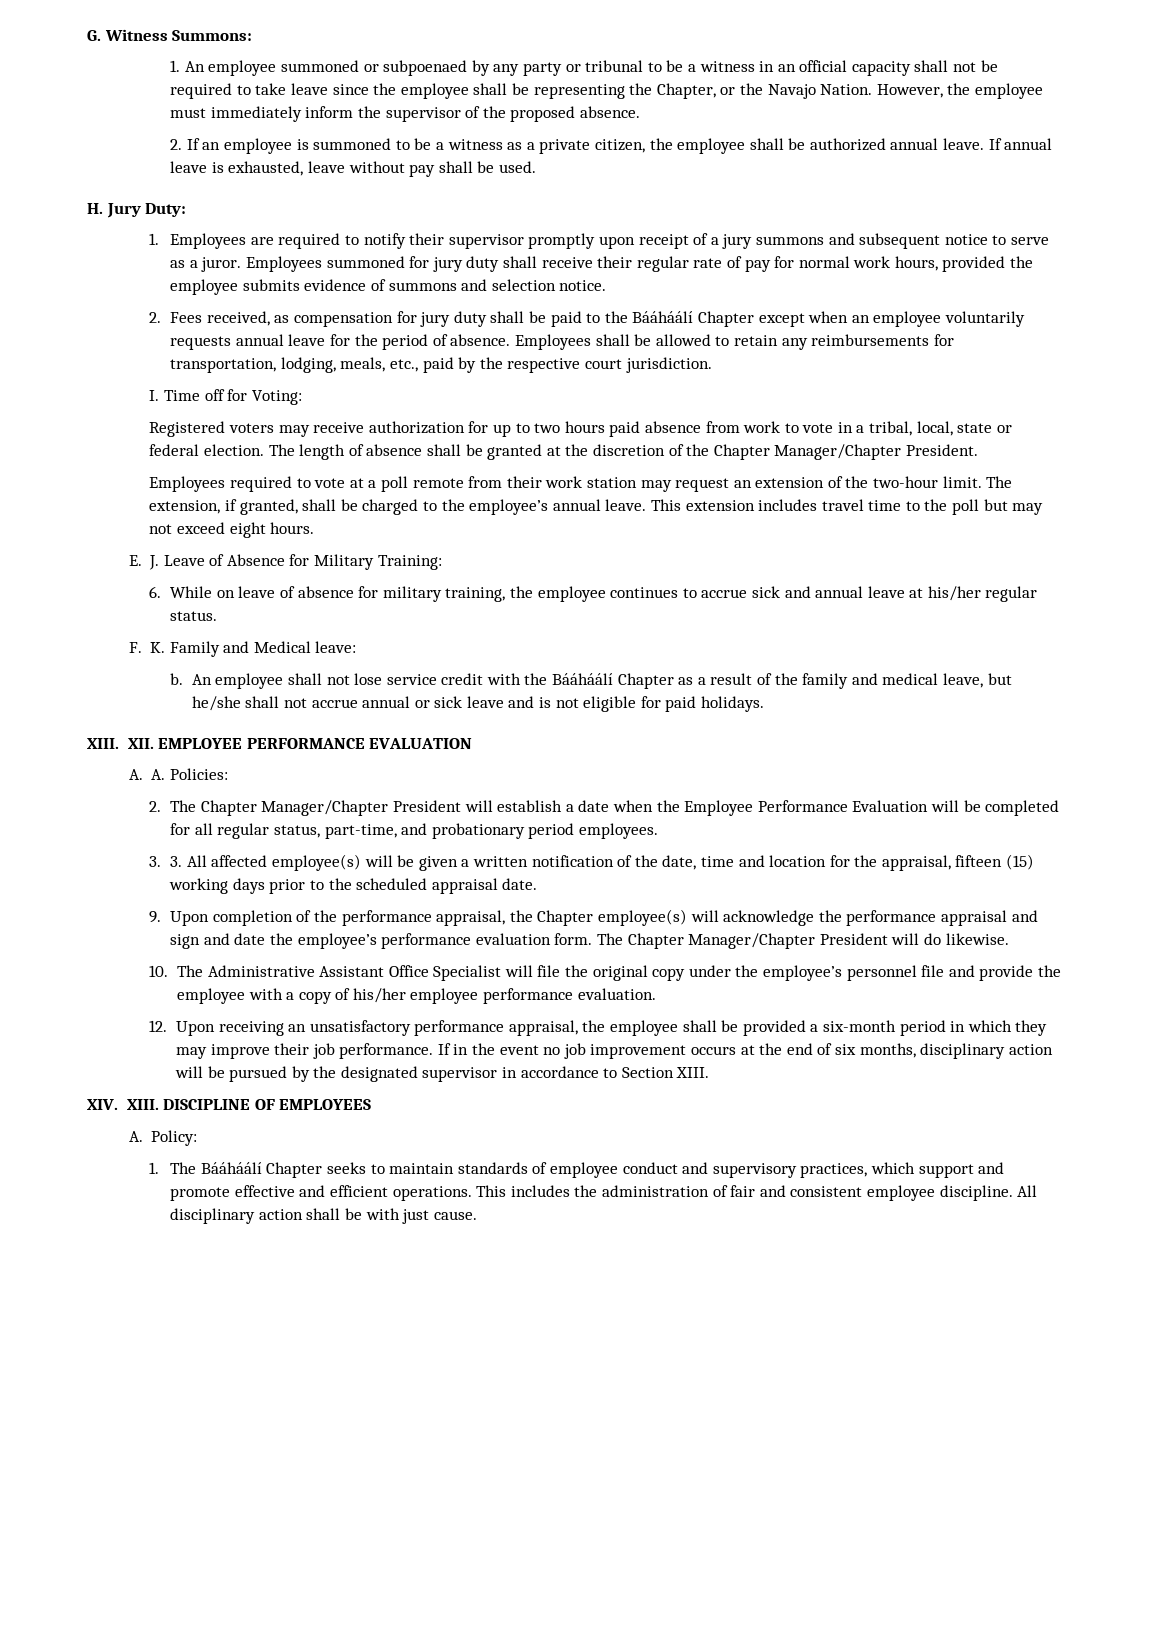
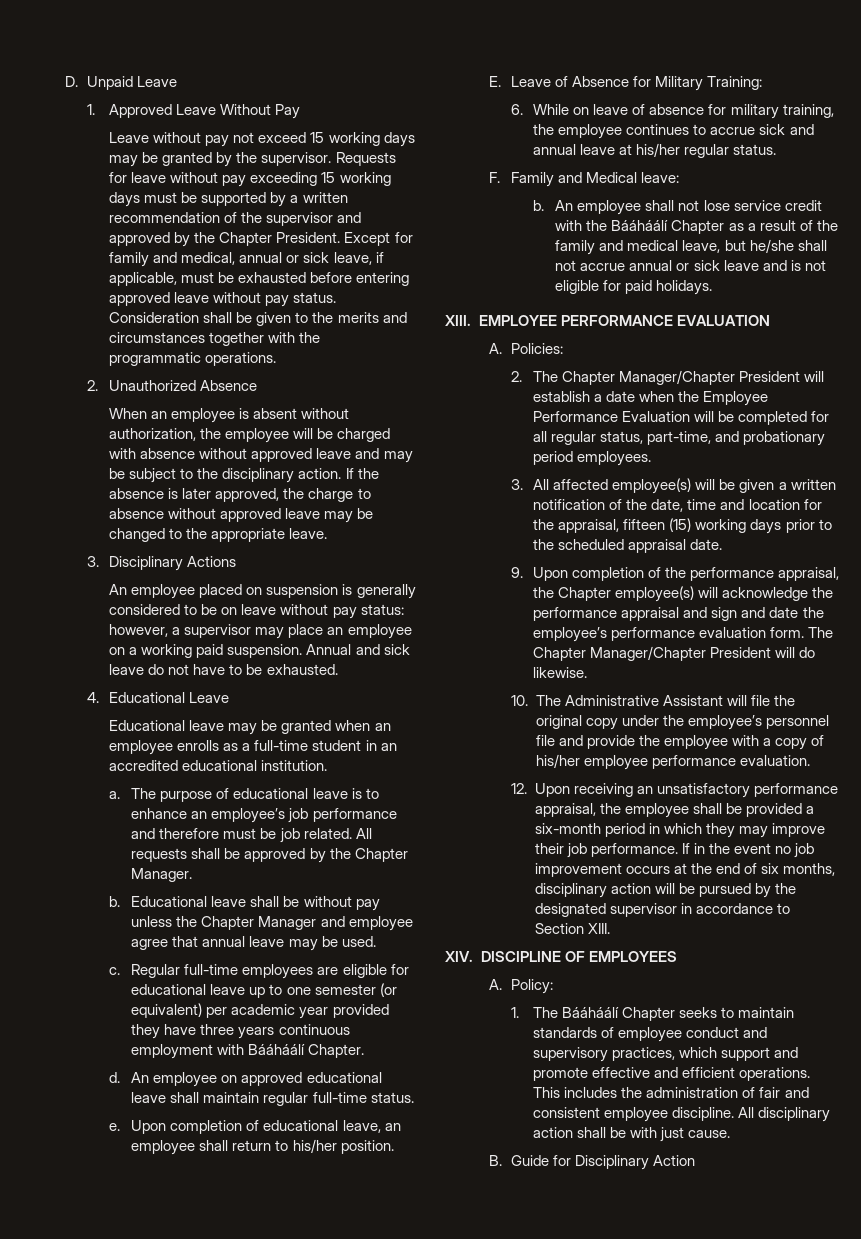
- G. Witness Summons:
- 1. An employee summoned or subpoenaed by any party or tribunal to be a witness in an official capacity shall not be required to take leave since the employee shall be representing the Chapter, or the Navajo Nation. However, the employee must immediately inform the supervisor of the proposed absence.
- 2. If an employee is summoned to be a witness as a private citizen, the employee shall be authorized annual leave. If annual leave is exhausted, leave without pay shall be used.
- H. Jury Duty:
- 1. Employees are required to notify their supervisor promptly upon receipt of a jury summons and subsequent notice to serve as a juror. Employees summoned for jury duty shall receive their regular rate of pay for normal work hours, provided the employee submits evidence of summons and selection notice.
- 2. Fees received, as compensation for jury duty shall be paid to the Bááháálí Chapter except when an employee voluntarily requests annual leave for the period of absence. Employees shall be allowed to retain any reimbursements for transportation, lodging, meals, etc., paid by the respective court jurisdiction.
- I. Time off for Voting:
- Registered voters may receive authorization for up to two hours paid absence from work to vote in a tribal, local, state or federal election. The length of absence shall be granted at the discretion of the Chapter Manager/Chapter President.
- Employees required to vote at a poll remote from their work station may request an extension of the two-hour limit. The extension, if granted, shall be charged to the employee’s annual leave. This extension includes travel time to the poll but may not exceed eight hours.
+ D. Unpaid Leave
+ 1. Approved Leave Without Pay
+ Leave without pay not exceed 15 working days may be granted by the supervisor. Requests for leave without pay exceeding 15 working days must be supported by a written recommendation of the supervisor and approved by the Chapter President. Except for family and medical, annual or sick leave, if applicable, must be exhausted before entering approved leave without pay status. Consideration shall be given to the merits and circumstances together with the programmatic operations.
+ 2. Unauthorized Absence
+ When an employee is absent without authorization, the employee will be charged with absence without approved leave and may be subject to the disciplinary action. If the absence is later approved, the charge to absence without approved leave may be changed to the appropriate leave.
+ 3. Disciplinary Actions
+ An employee placed on suspension is generally considered to be on leave without pay status: however, a supervisor may place an employee on a working paid suspension. Annual and sick leave do not have to be exhausted.
+ 4. Educational Leave
+ Educational leave may be granted when an employee enrolls as a full-time student in an accredited educational institution.
+ a. The purpose of educational leave is to enhance an employee’s job performance and therefore must be job related. All requests shall be approved by the Chapter Manager.
+ b. Educational leave shall be without pay unless the Chapter Manager and employee agree that annual leave may be used.
+ c. Regular full-time employees are eligible for educational leave up to one semester (or equivalent) per academic year provided they have three years continuous employment with Bááháálí Chapter.
+ d. An employee on approved educational leave shall maintain regular full-time status.
+ e. Upon completion of educational leave, an employee shall return to his/her position.
- E. J. Leave of Absence for Military Training:
+ E. Leave of Absence for Military Training:
- F. K. Family and Medical leave:
+ F. Family and Medical leave:
- XII. EMPLOYEE PERFORMANCE EVALUATION
+ EMPLOYEE PERFORMANCE EVALUATION
- A. A. Policies:
+ A. Policies:
- 3. 3. All affected employee(s) will be given a written notification of the date, time and location for the appraisal, fifteen (15) working days prior to the scheduled appraisal date.
+ 3. All affected employee(s) will be given a written notification of the date, time and location for the appraisal, fifteen (15) working days prior to the scheduled appraisal date.
- 10. The Administrative Assistant Office Specialist will file the original copy under the employee’s personnel file and provide the employee with a copy of his/her employee performance evaluation.
+ 10. The Administrative Assistant will file the original copy under the employee’s personnel file and provide the employee with a copy of his/her employee performance evaluation.
- XIV. XIII. DISCIPLINE OF EMPLOYEES
+ XIV. DISCIPLINE OF EMPLOYEES
+ B. Guide for Disciplinary Action

